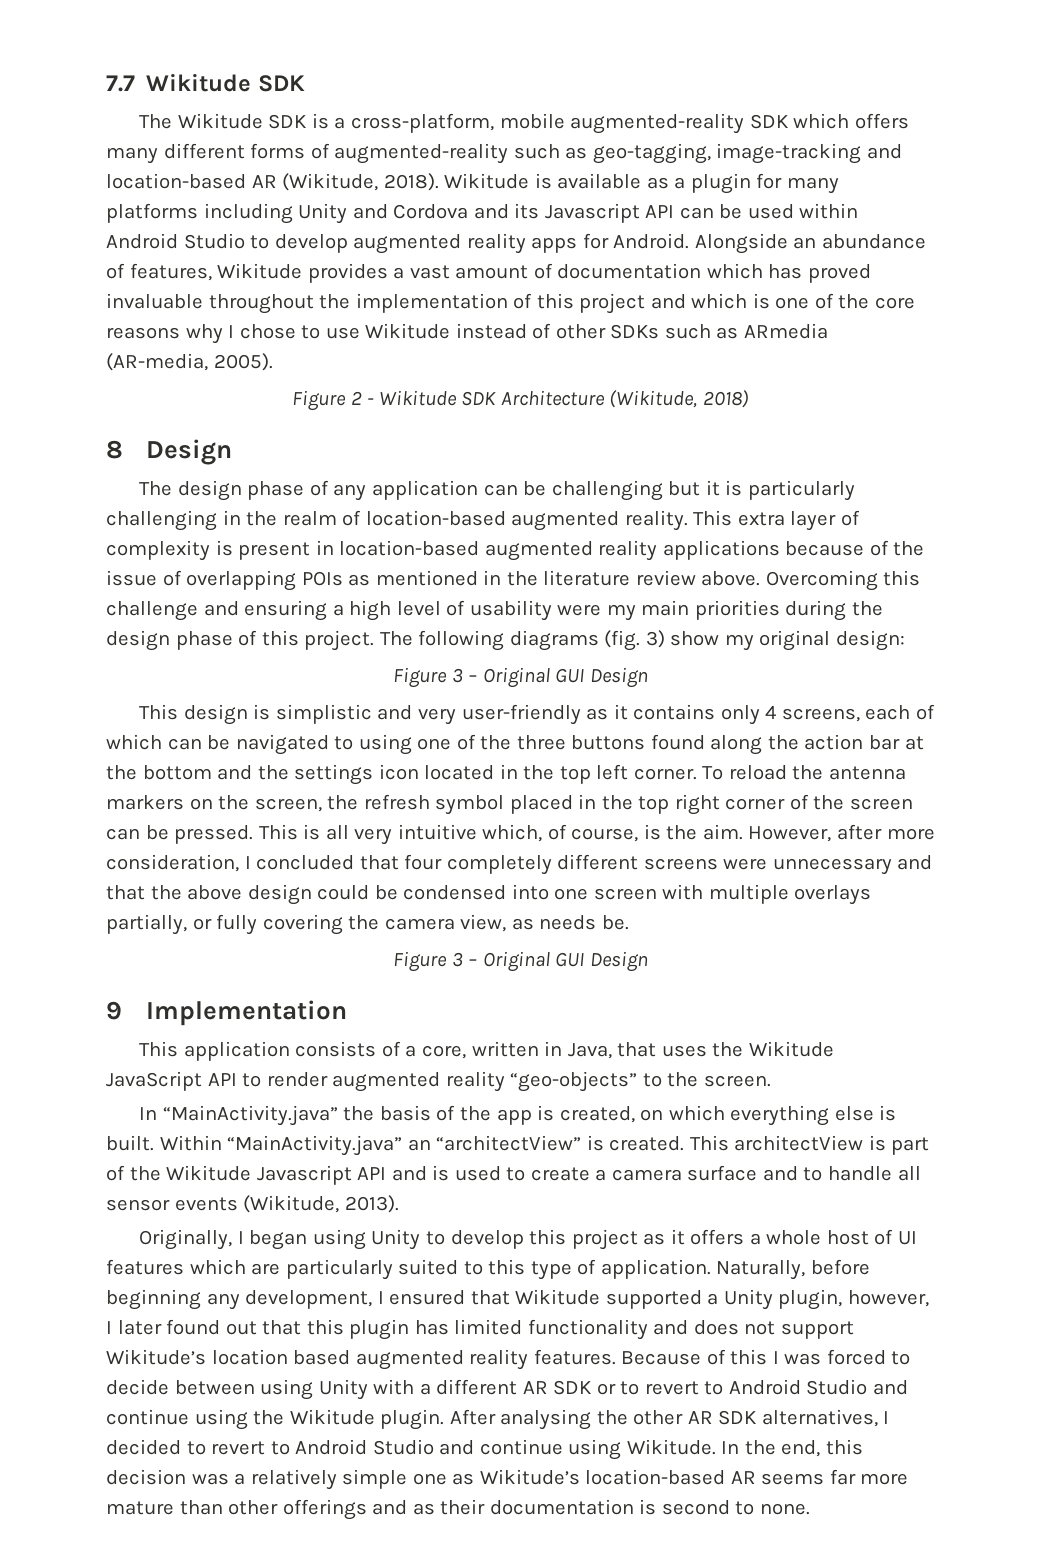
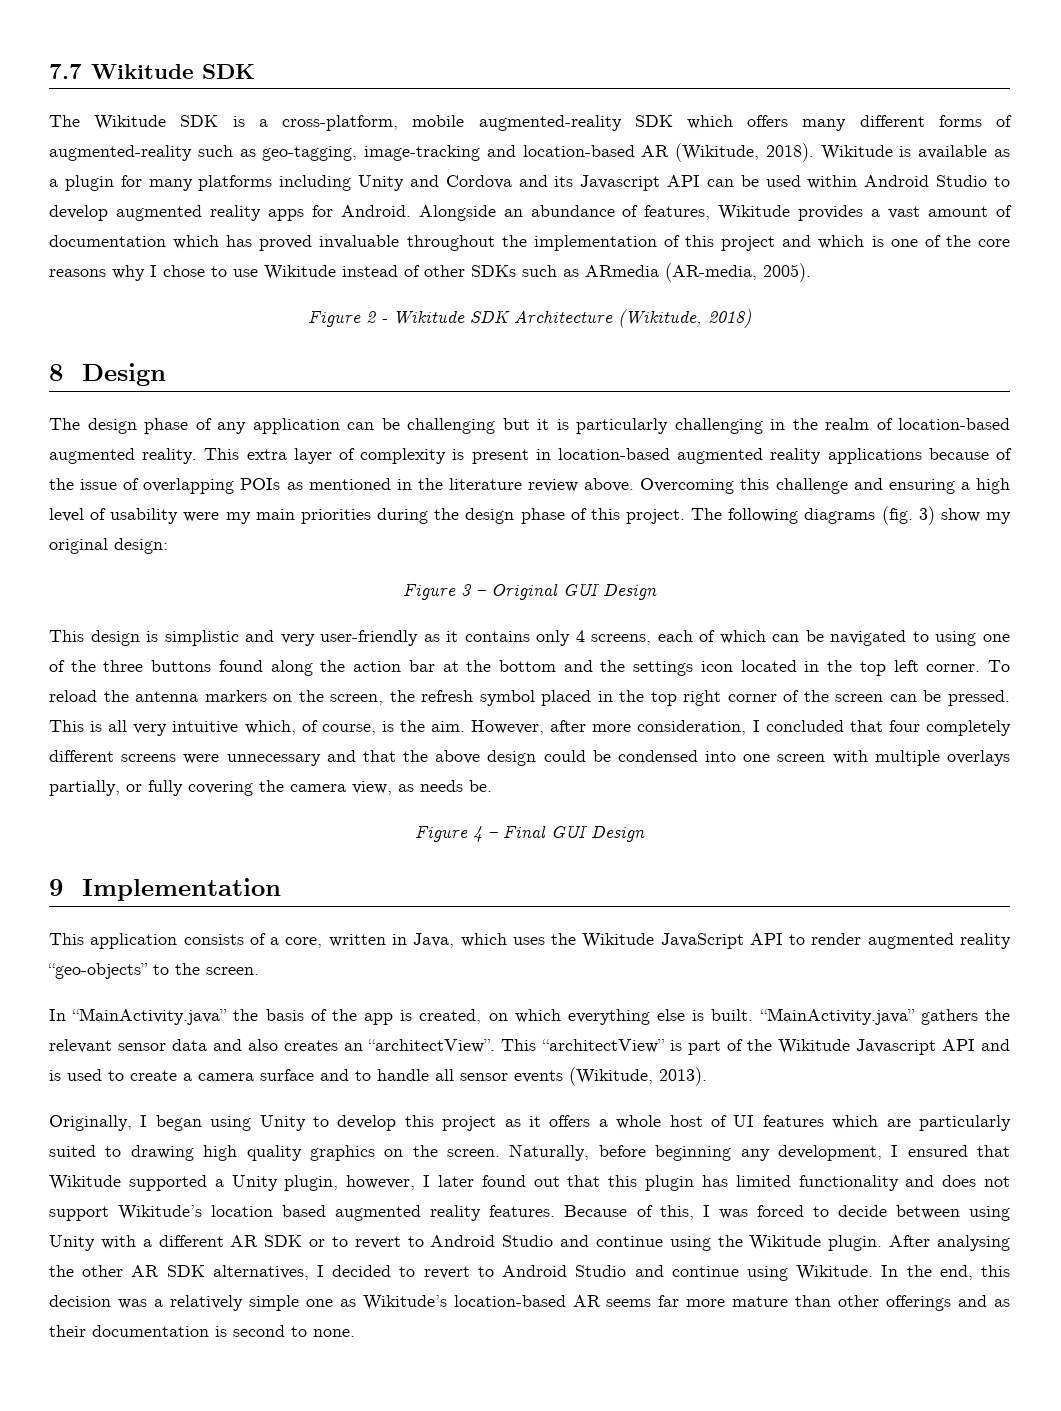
  However, after more consideration, I concluded that four completely different screens were unnecessary and that the above design could be condensed into one screen with multiple overlays partially, or fully covering the camera view, as needs be.
- Figure 3 – Original GUI Design
+ Figure 4 – Final GUI Design
- This application consists of a core, written in Java, that uses the Wikitude JavaScript API to render augmented reality “geo-objects” to the screen.
+ This application consists of a core, written in Java, which uses the Wikitude JavaScript API to render augmented reality “geo-objects” to the screen.
- Within “MainActivity.java” an “architectView” is created. This architectView is part of the Wikitude Javascript API and is used to create a camera surface and to handle all sensor events (Wikitude, 2013).
+ “MainActivity.java” gathers the relevant sensor data and also creates an “architectView”. This “architectView” is part of the Wikitude Javascript API and is used to create a camera surface and to handle all sensor events (Wikitude, 2013).
- Originally, I began using Unity to develop this project as it offers a whole host of UI features which are particularly suited to this type of application.
+ Originally, I began using Unity to develop this project as it offers a whole host of UI features which are particularly suited to drawing high quality graphics on the screen.
- Because of this I was forced to decide between using Unity with a different AR SDK or to revert to Android Studio and continue using the Wikitude plugin.
+ Because of this, I was forced to decide between using Unity with a different AR SDK or to revert to Android Studio and continue using the Wikitude plugin.

